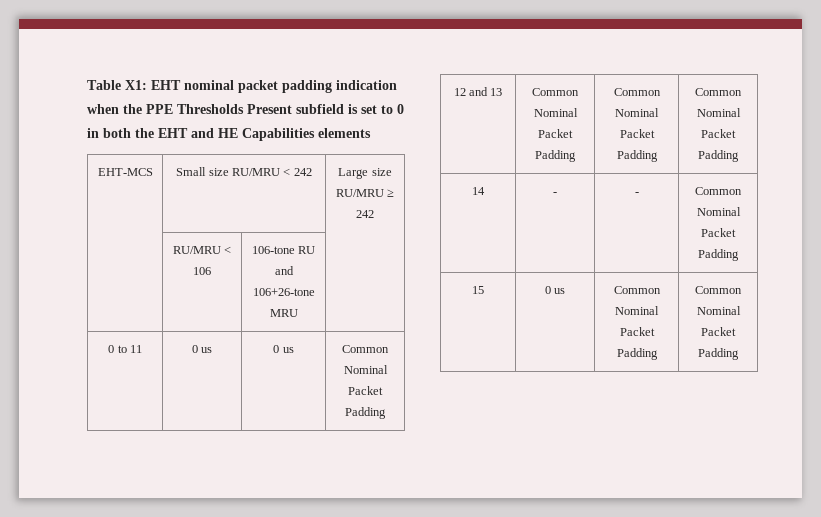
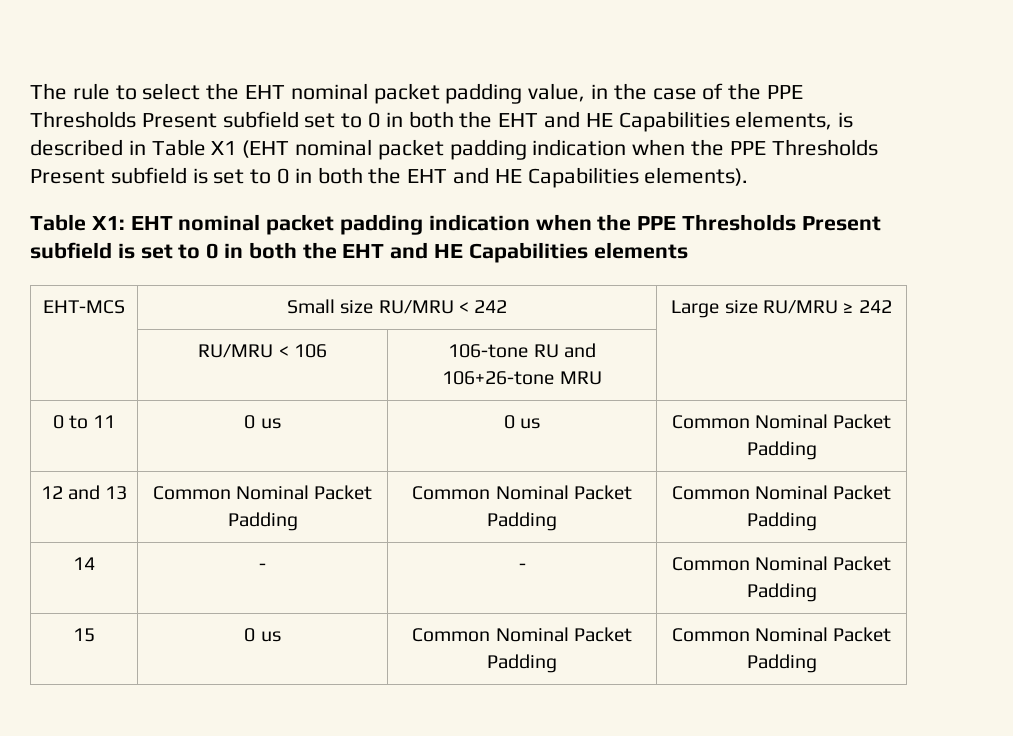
+ The rule to select the EHT nominal packet padding value, in the case of the PPE Thresholds Present subfield set to 0 in both the EHT and HE Capabilities elements, is described in Table X1 (EHT nominal packet padding indication when the PPE Thresholds Present subfield is set to 0 in both the EHT and HE Capabilities elements).

